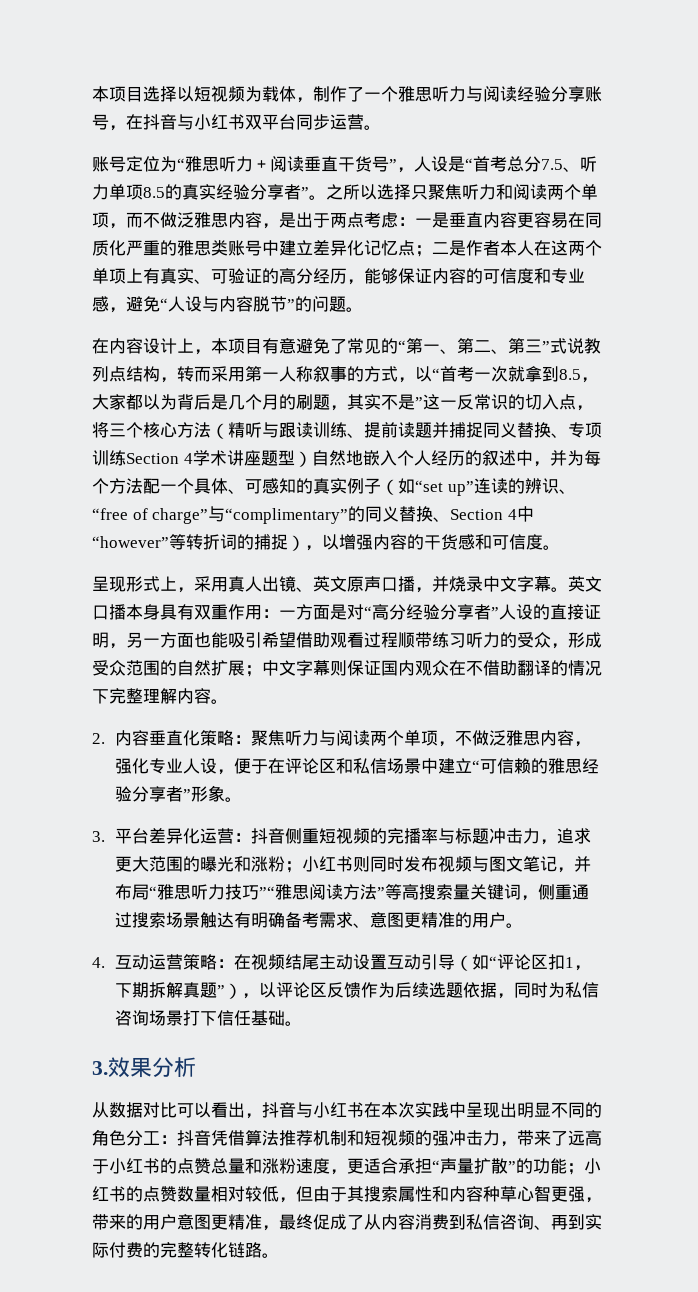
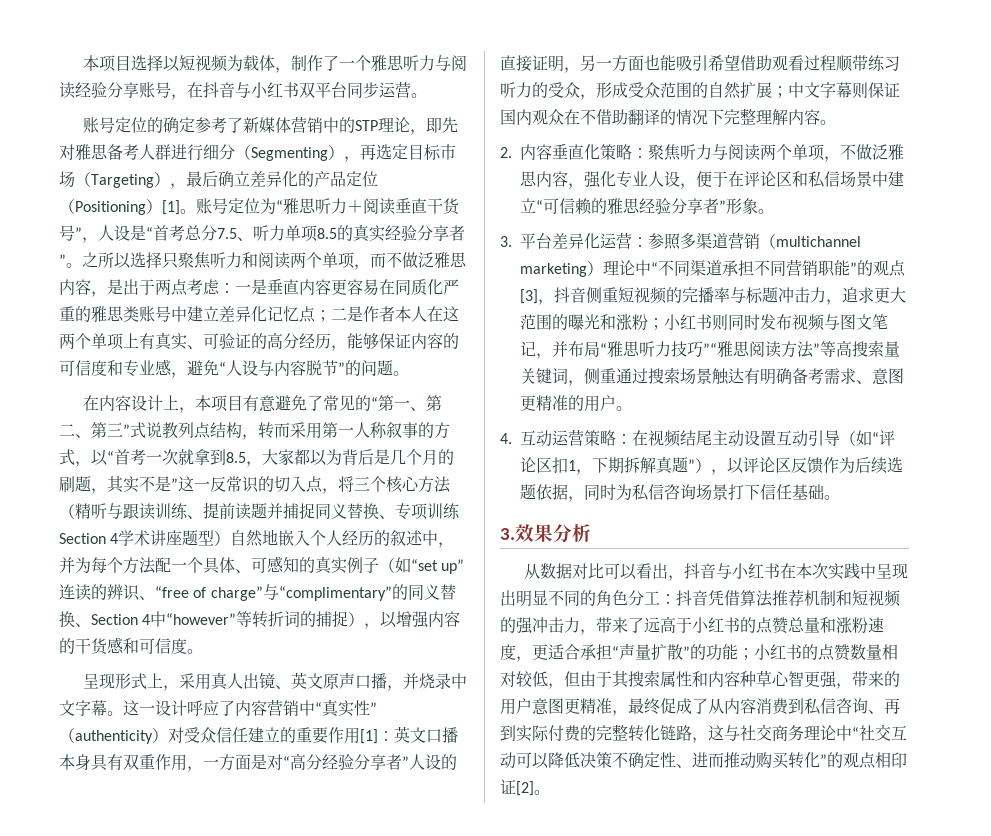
- 账号定位为“雅思听力＋阅读垂直干货号”，人设是“首考总分7.5、听力单项8.5的真实经验分享者”。
+ 账号定位的确定参考了新媒体营销中的STP理论，即先对雅思备考人群进行细分（Segmenting），再选定目标市场（Targeting），最后确立差异化的产品定位（Positioning）[1]。账号定位为“雅思听力＋阅读垂直干货号”，人设是“首考总分7.5、听力单项8.5的真实经验分享者”。
- 英文口播本身具有双重作用：一方面是对“高分经验分享者”人设的直接证明，另一方面也能吸引希望借助观看过程顺带练习听力的受众，形成受众范围的自然扩展；中文字幕则保证国内观众在不借助翻译的情况下完整理解内容。
+ 这一设计呼应了内容营销中“真实性”（authenticity）对受众信任建立的重要作用[1]：英文口播本身具有双重作用，一方面是对“高分经验分享者”人设的直接证明，另一方面也能吸引希望借助观看过程顺带练习听力的受众，形成受众范围的自然扩展；中文字幕则保证国内观众在不借助翻译的情况下完整理解内容。
- 3.平台差异化运营：抖音侧重短视频的完播率与标题冲击力，追求更大范围的曝光和涨粉；小红书则同时发布视频与图文笔记，并布局“雅思听力技巧”“雅思阅读方法”等高搜索量关键词，侧重通过搜索场景触达有明确备考需求、意图更精准的用户。
+ 3.平台差异化运营：参照多渠道营销（multichannel marketing）理论中“不同渠道承担不同营销职能”的观点[3]，抖音侧重短视频的完播率与标题冲击力，追求更大范围的曝光和涨粉；小红书则同时发布视频与图文笔记，并布局“雅思听力技巧”“雅思阅读方法”等高搜索量关键词，侧重通过搜索场景触达有明确备考需求、意图更精准的用户。
- 小红书的点赞数量相对较低，但由于其搜索属性和内容种草心智更强，带来的用户意图更精准，最终促成了从内容消费到私信咨询、再到实际付费的完整转化链路。
+ 小红书的点赞数量相对较低，但由于其搜索属性和内容种草心智更强，带来的用户意图更精准，最终促成了从内容消费到私信咨询、再到实际付费的完整转化链路，这与社交商务理论中“社交互动可以降低决策不确定性、进而推动购买转化”的观点相印证[2]。

